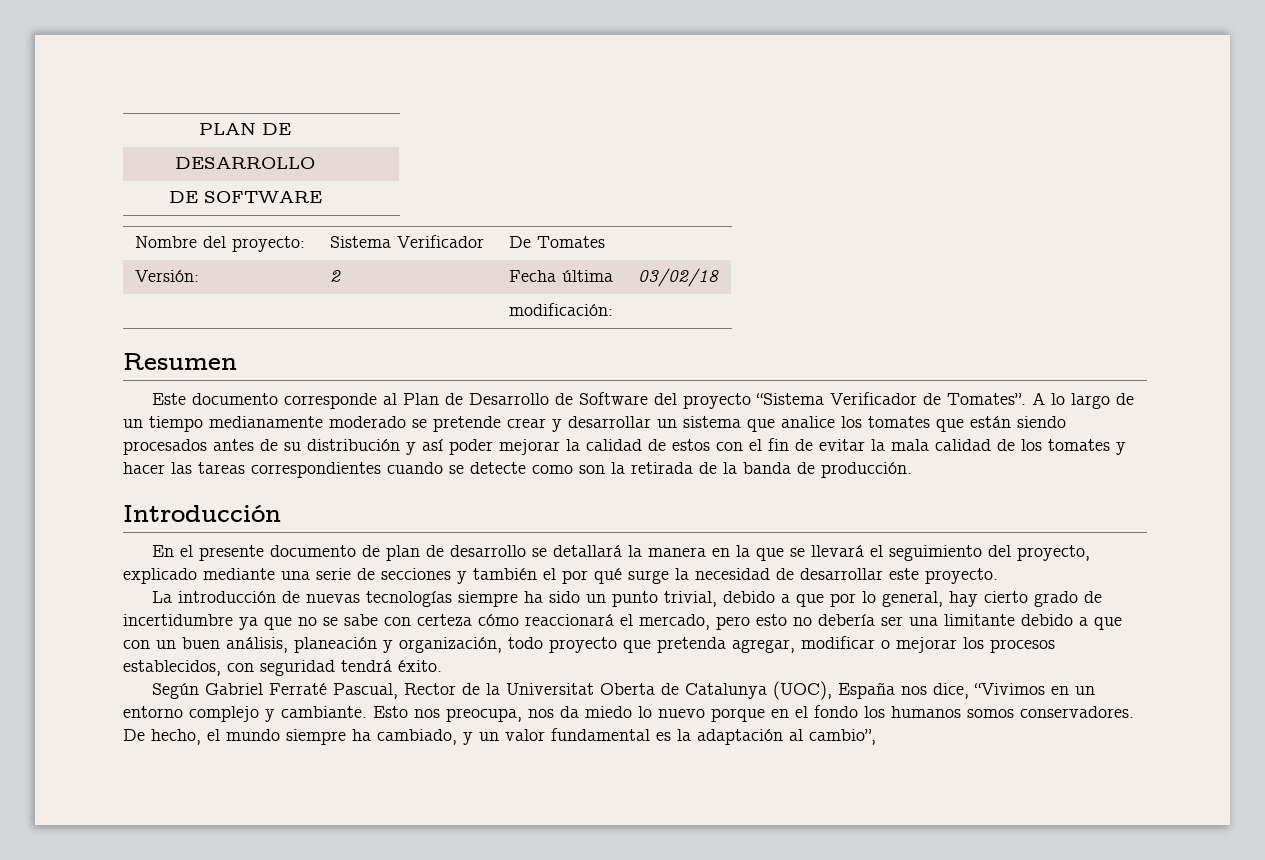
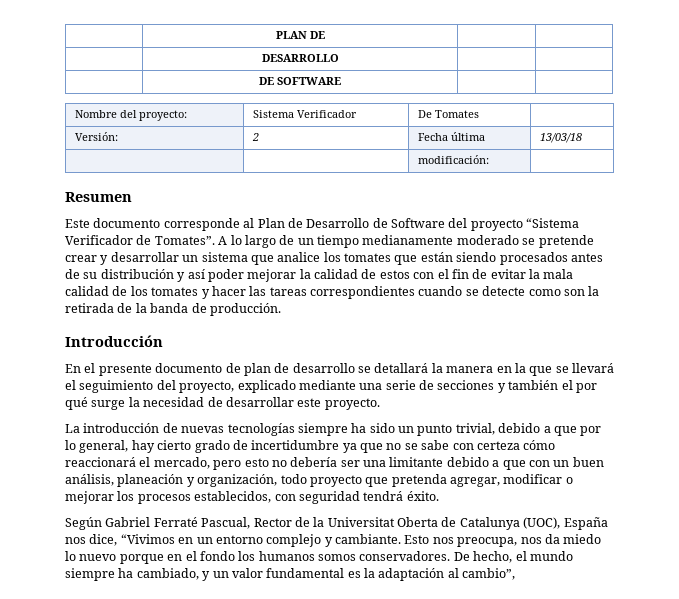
- Versión: | 2 | Fecha última | 03/02/18
+ Versión: | 2 | Fecha última | 13/03/18

